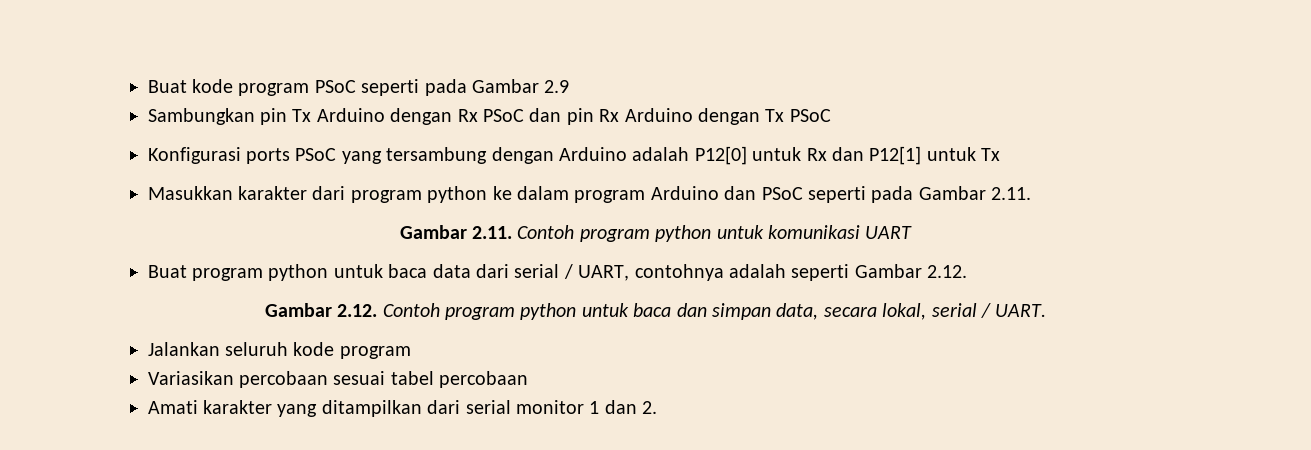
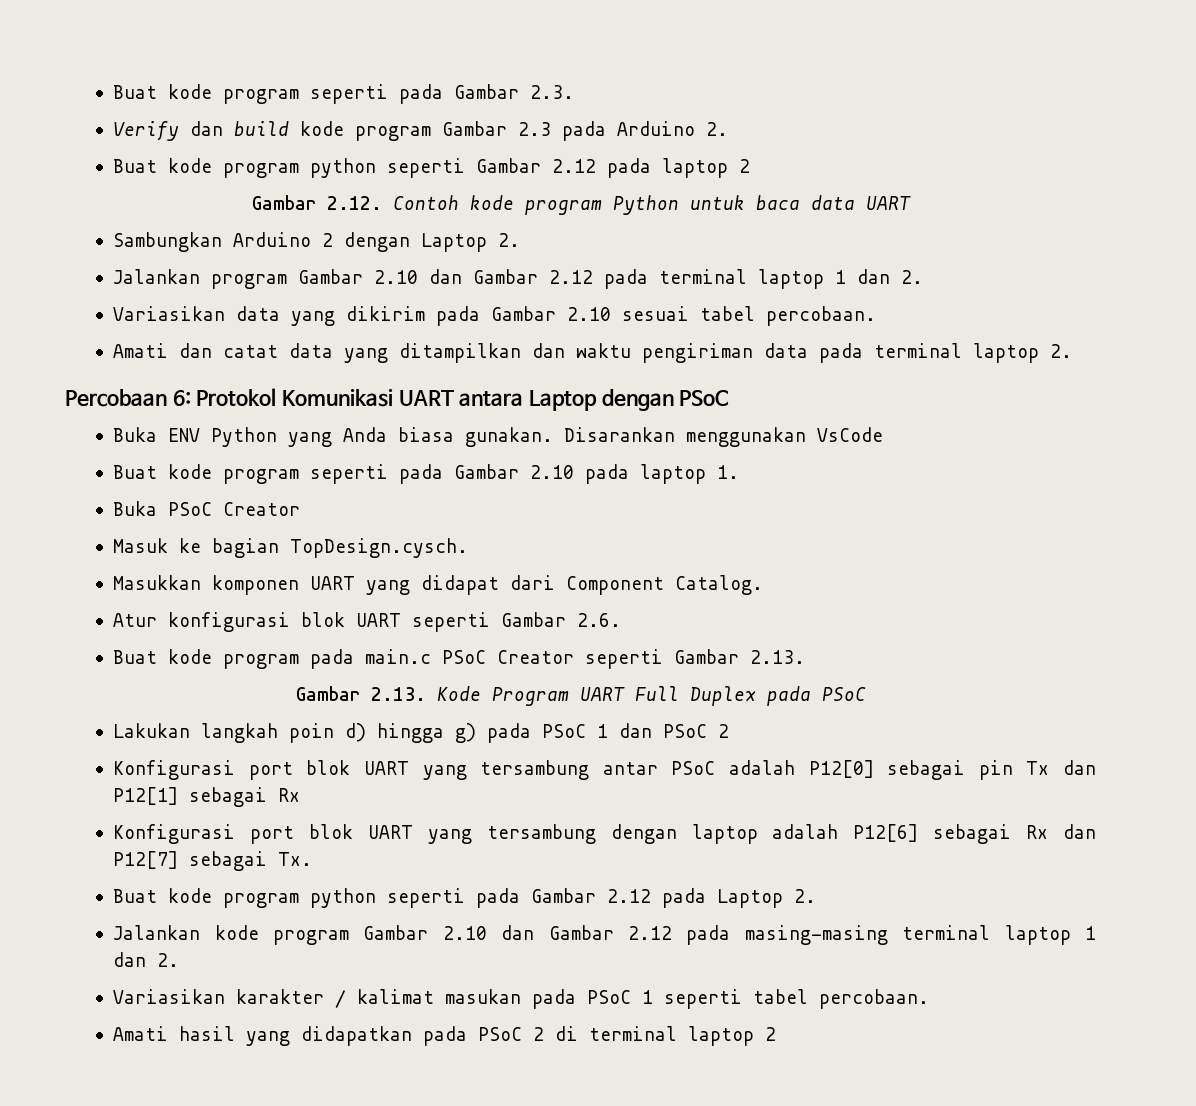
- Buat kode program PSoC seperti pada Gambar 2.9
- Sambungkan pin Tx Arduino dengan Rx PSoC dan pin Rx Arduino dengan Tx PSoC
- Konfigurasi ports PSoC yang tersambung dengan Arduino adalah P12[0] untuk Rx dan P12[1] untuk Tx
- Masukkan karakter dari program python ke dalam program Arduino dan PSoC seperti pada Gambar 2.11.
- Gambar 2.11. Contoh program python untuk komunikasi UART
- Buat program python untuk baca data dari serial / UART, contohnya adalah seperti Gambar 2.12.
- Gambar 2.12. Contoh program python untuk baca dan simpan data, secara lokal, serial / UART.
- Jalankan seluruh kode program
- Variasikan percobaan sesuai tabel percobaan
- Amati karakter yang ditampilkan dari serial monitor 1 dan 2.
+ Buat kode program seperti pada Gambar 2.3.
+ Verify dan build kode program Gambar 2.3 pada Arduino 2.
+ Buat kode program python seperti Gambar 2.12 pada laptop 2
+ Gambar 2.12. Contoh kode program Python untuk baca data UART
+ Sambungkan Arduino 2 dengan Laptop 2.
+ Jalankan program Gambar 2.10 dan Gambar 2.12 pada terminal laptop 1 dan 2.
+ Variasikan data yang dikirim pada Gambar 2.10 sesuai tabel percobaan.
+ Amati dan catat data yang ditampilkan dan waktu pengiriman data pada terminal laptop 2.
+ Percobaan 6: Protokol Komunikasi UART antara Laptop dengan PSoC
+ Buka ENV Python yang Anda biasa gunakan. Disarankan menggunakan VsCode
+ Buat kode program seperti pada Gambar 2.10 pada laptop 1.
+ Buka PSoC Creator
+ Masuk ke bagian TopDesign.cysch.
+ Masukkan komponen UART yang didapat dari Component Catalog.
+ Atur konfigurasi blok UART seperti Gambar 2.6.
+ Buat kode program pada main.c PSoC Creator seperti Gambar 2.13.
+ Gambar 2.13. Kode Program UART Full Duplex pada PSoC
+ Lakukan langkah poin d) hingga g) pada PSoC 1 dan PSoC 2
+ Konfigurasi port blok UART yang tersambung antar PSoC adalah P12[0] sebagai pin Tx dan P12[1] sebagai Rx
+ Konfigurasi port blok UART yang tersambung dengan laptop adalah P12[6] sebagai Rx dan P12[7] sebagai Tx.
+ Buat kode program python seperti pada Gambar 2.12 pada Laptop 2.
+ Jalankan kode program Gambar 2.10 dan Gambar 2.12 pada masing-masing terminal laptop 1 dan 2.
+ Variasikan karakter / kalimat masukan pada PSoC 1 seperti tabel percobaan.
+ Amati hasil yang didapatkan pada PSoC 2 di terminal laptop 2

